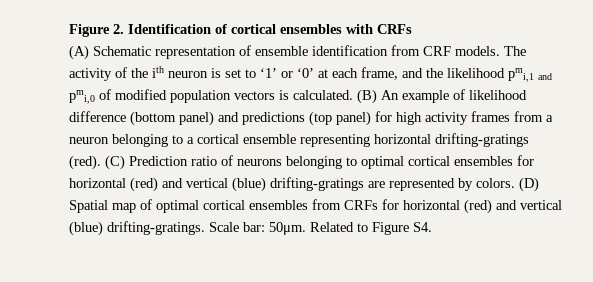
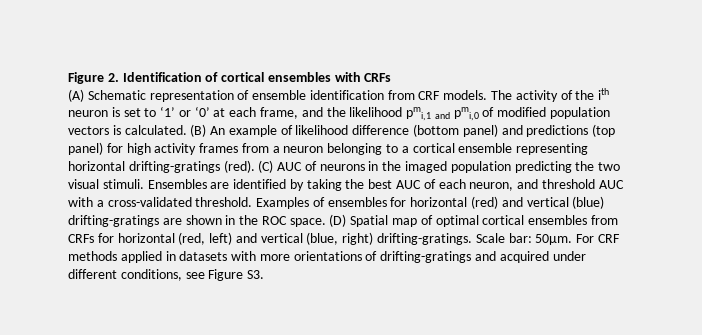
- (C) Prediction ratio of neurons belonging to optimal cortical ensembles for horizontal (red) and vertical (blue) drifting-gratings are represented by colors.
+ (C) AUC of neurons in the imaged population predicting the two visual stimuli. Ensembles are identified by taking the best AUC of each neuron, and threshold AUC with a cross-validated threshold. Examples of ensembles for horizontal (red) and vertical (blue) drifting-gratings are shown in the ROC space.
- (D) Spatial map of optimal cortical ensembles from CRFs for horizontal (red) and vertical (blue) drifting-gratings. Scale bar: 50μm. Related to Figure S4.
+ (D) Spatial map of optimal cortical ensembles from CRFs for horizontal (red, left) and vertical (blue, right) drifting-gratings. Scale bar: 50μm. For CRF methods applied in datasets with more orientations of drifting-gratings and acquired under different conditions, see Figure S3.

